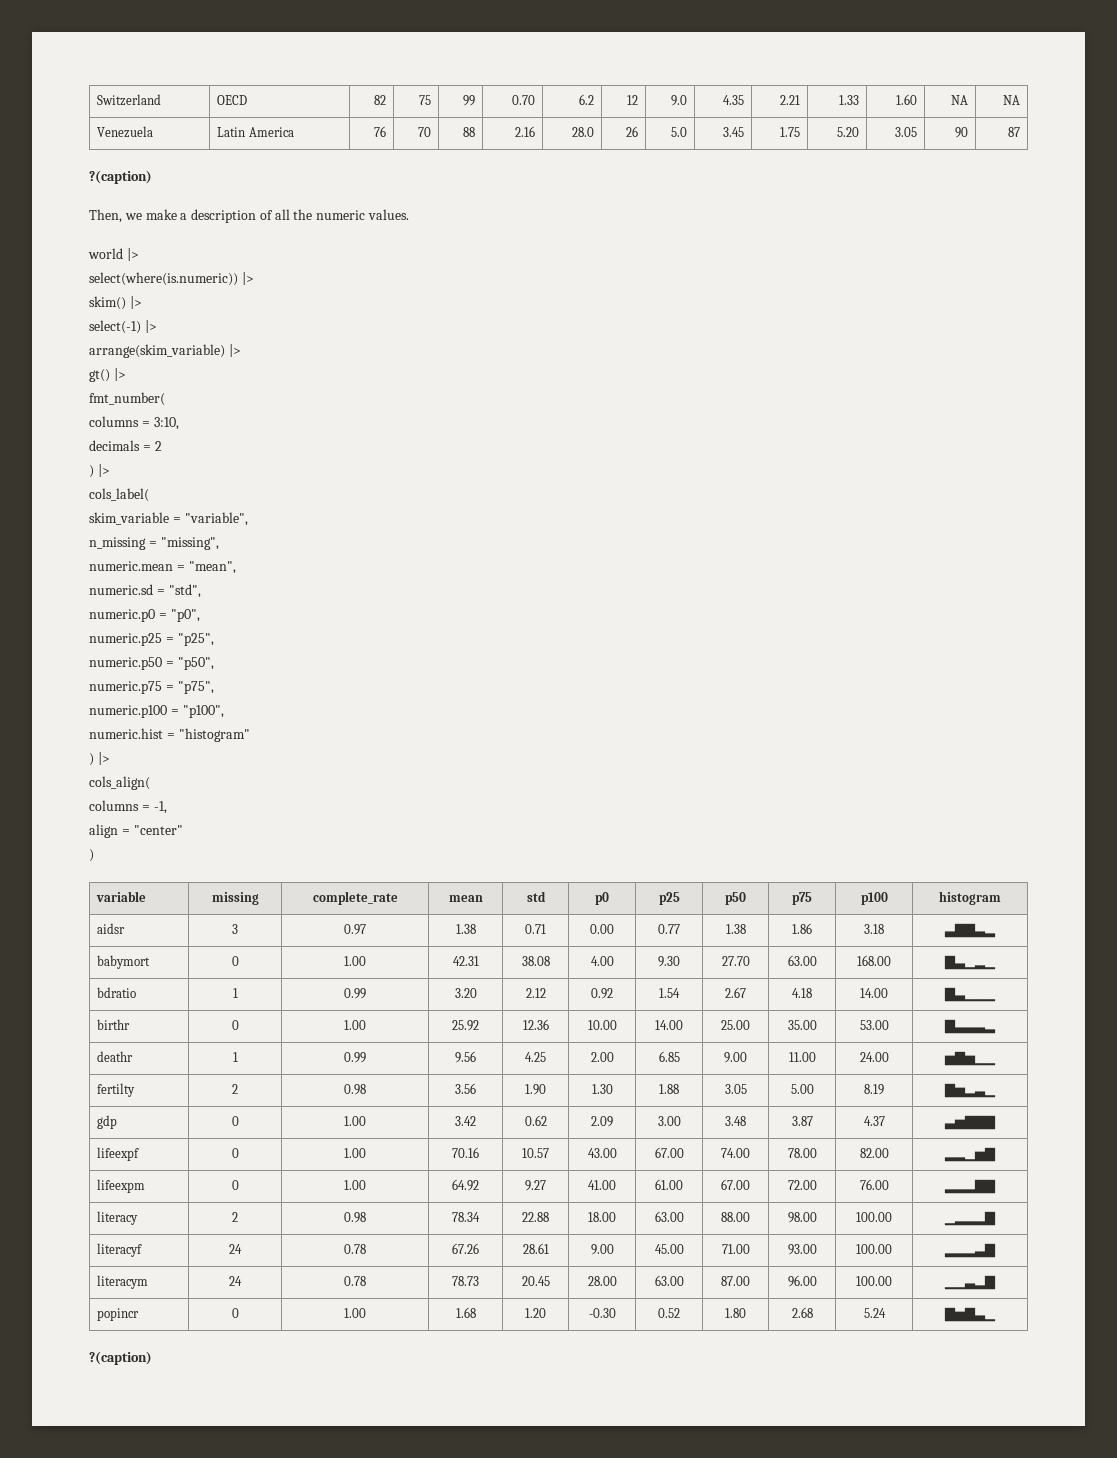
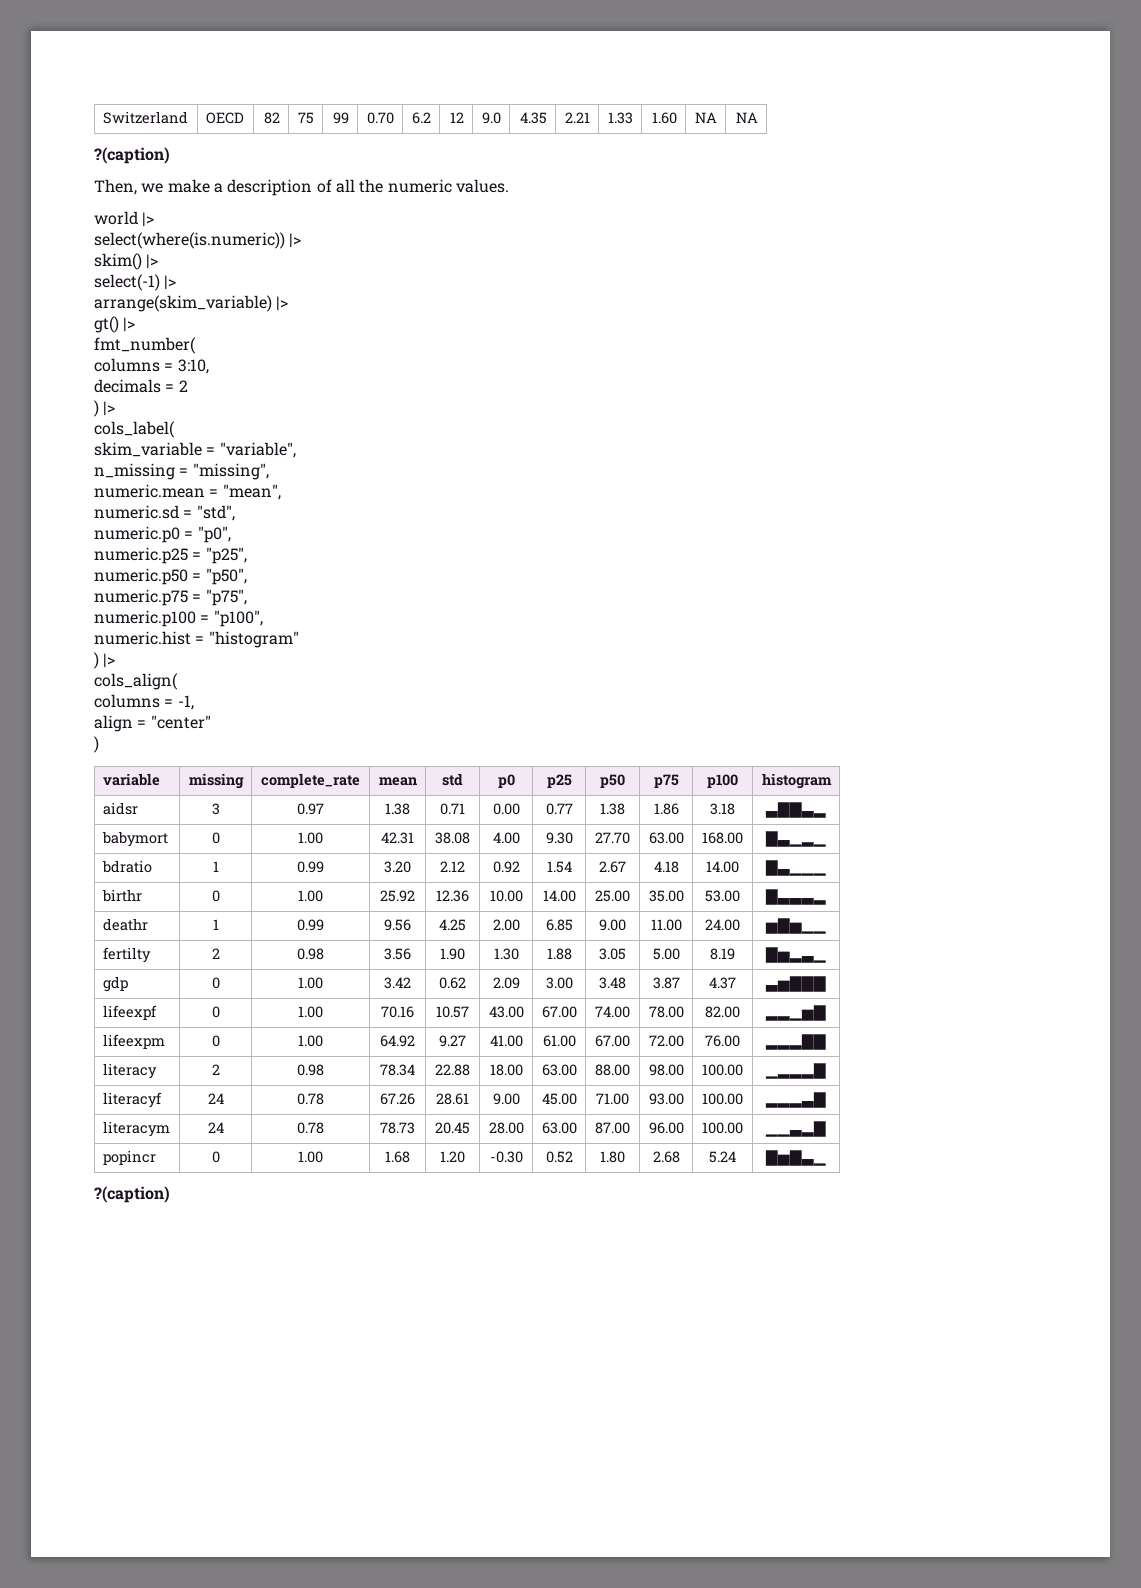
- Venezuela | Latin America | 76 | 70 | 88 | 2.16 | 28.0 | 26 | 5.0 | 3.45 | 1.75 | 5.20 | 3.05 | 90 | 87

